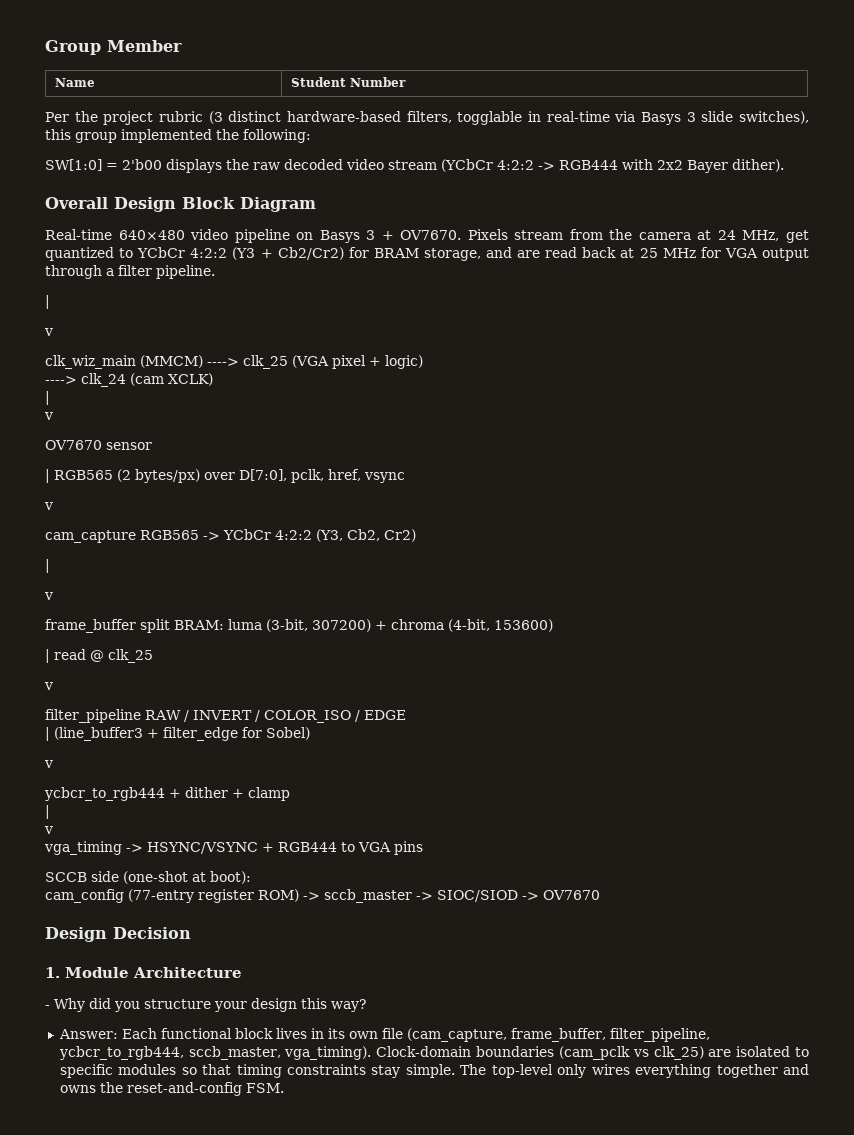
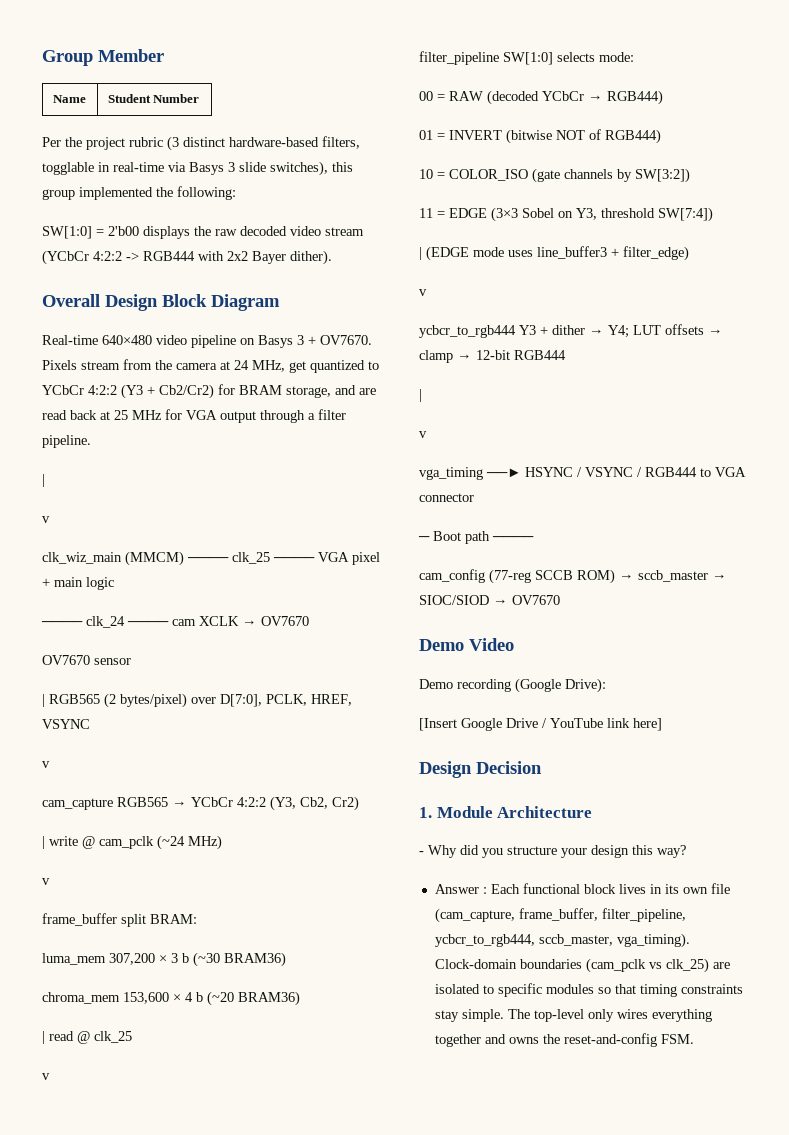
- clk_wiz_main (MMCM) ----> clk_25 (VGA pixel + logic)
- ----> clk_24 (cam XCLK)
- |
- v
+ clk_wiz_main (MMCM) ──── clk_25 ──── VGA pixel + main logic
+ ──── clk_24 ──── cam XCLK → OV7670
- | RGB565 (2 bytes/px) over D[7:0], pclk, href, vsync
+ | RGB565 (2 bytes/pixel) over D[7:0], PCLK, HREF, VSYNC
- cam_capture RGB565 -> YCbCr 4:2:2 (Y3, Cb2, Cr2)
- |
+ cam_capture RGB565 → YCbCr 4:2:2 (Y3, Cb2, Cr2)
+ | write @ cam_pclk (~24 MHz)
- frame_buffer split BRAM: luma (3-bit, 307200) + chroma (4-bit, 153600)
+ frame_buffer split BRAM:
+ luma_mem 307,200 × 3 b (~30 BRAM36)
+ chroma_mem 153,600 × 4 b (~20 BRAM36)
- filter_pipeline RAW / INVERT / COLOR_ISO / EDGE
- | (line_buffer3 + filter_edge for Sobel)
+ filter_pipeline SW[1:0] selects mode:
+ 00 = RAW (decoded YCbCr → RGB444)
+ 01 = INVERT (bitwise NOT of RGB444)
+ 10 = COLOR_ISO (gate channels by SW[3:2])
+ 11 = EDGE (3×3 Sobel on Y3, threshold SW[7:4])
+ | (EDGE mode uses line_buffer3 + filter_edge)
- ycbcr_to_rgb444 + dither + clamp
+ ycbcr_to_rgb444 Y3 + dither → Y4; LUT offsets → clamp → 12-bit RGB444
  |
  v
- vga_timing -> HSYNC/VSYNC + RGB444 to VGA pins
- SCCB side (one-shot at boot):
- cam_config (77-entry register ROM) -> sccb_master -> SIOC/SIOD -> OV7670
+ vga_timing ──► HSYNC / VSYNC / RGB444 to VGA connector
+ ─ Boot path ────
+ cam_config (77-reg SCCB ROM) → sccb_master → SIOC/SIOD → OV7670
+ Demo Video
+ Demo recording (Google Drive):
+ [Insert Google Drive / YouTube link here]
- Answer: Each functional block lives in its own file (cam_capture, frame_buffer, filter_pipeline, ycbcr_to_rgb444, sccb_master, vga_timing).
+ Answer : Each functional block lives in its own file (cam_capture, frame_buffer, filter_pipeline, ycbcr_to_rgb444, sccb_master, vga_timing).

